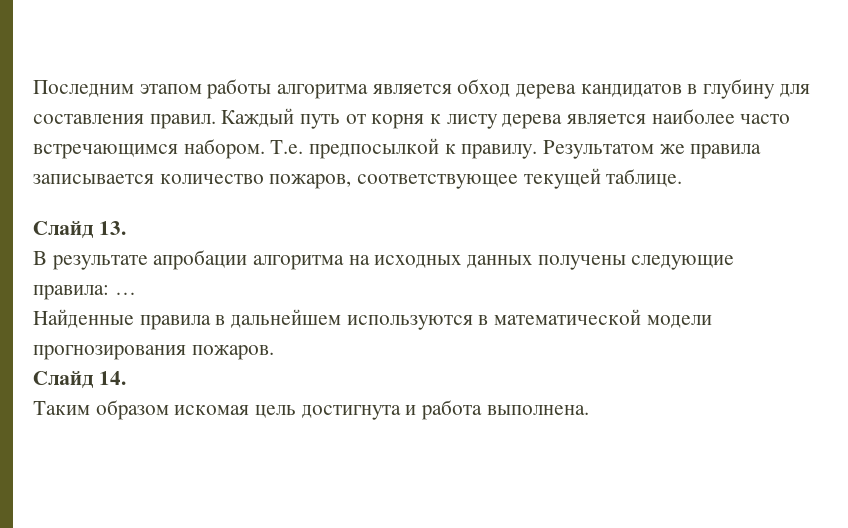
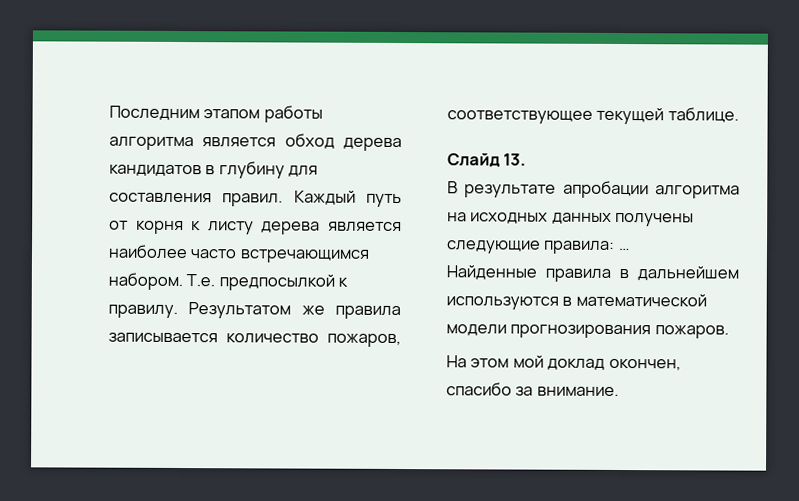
- Слайд 14.
- Таким образом искомая цель достигнута и работа выполнена.
+ На этом мой доклад окончен, спасибо за внимание.

